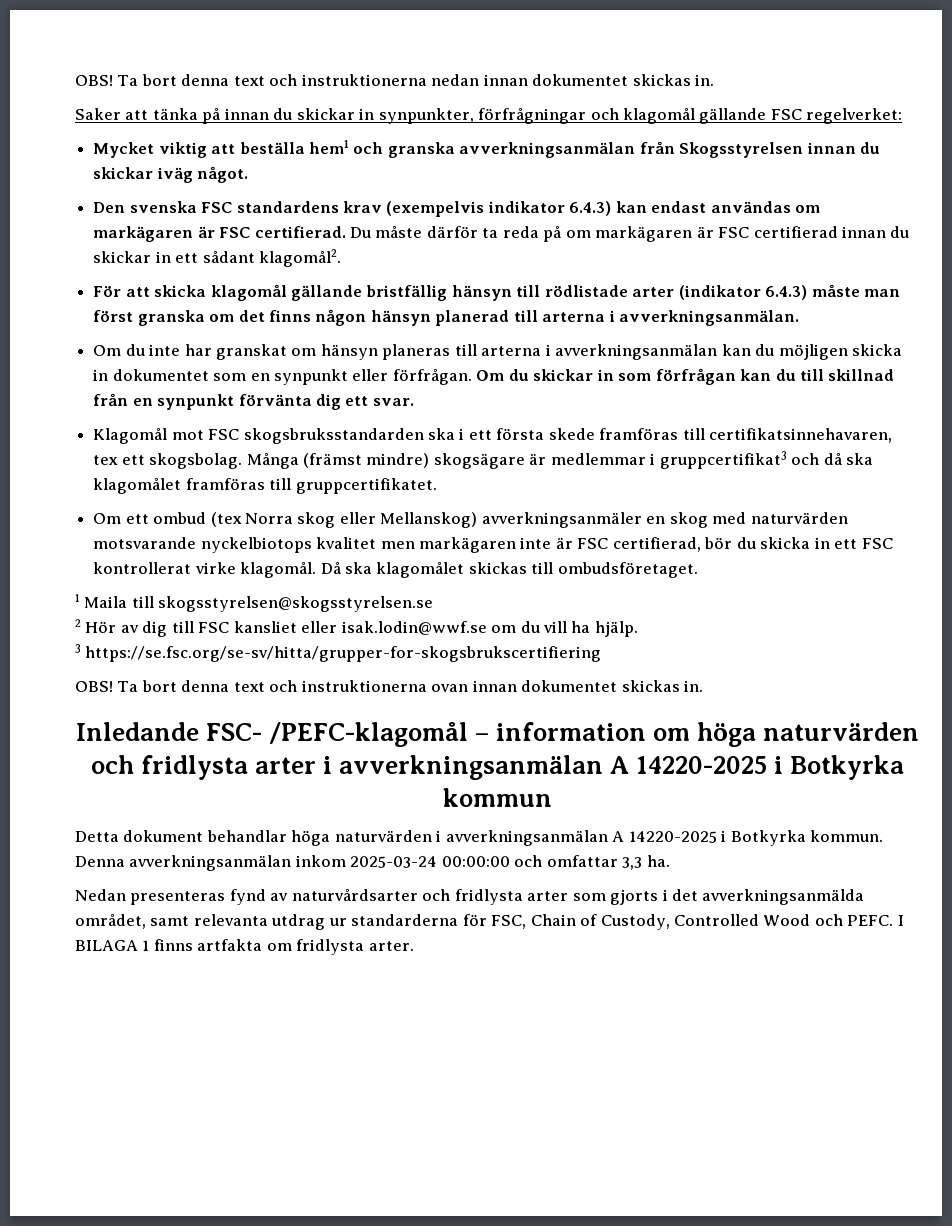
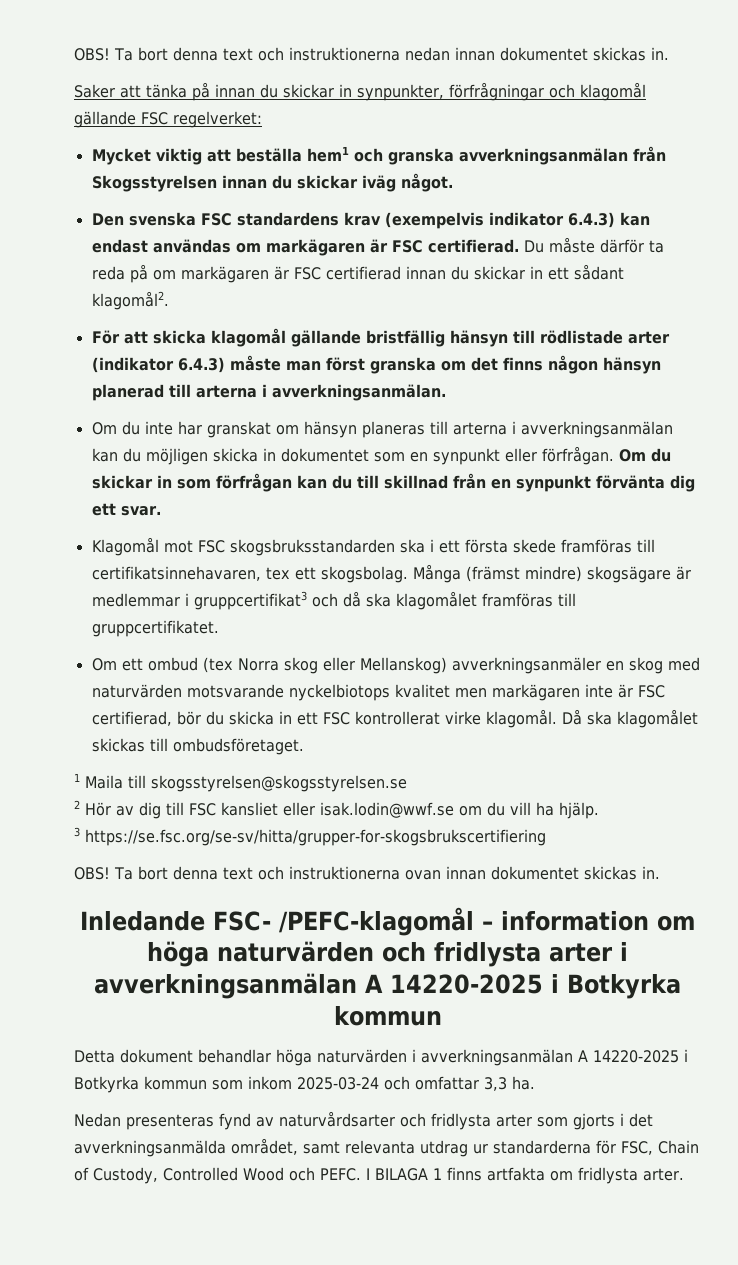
- Detta dokument behandlar höga naturvärden i avverkningsanmälan A 14220-2025 i Botkyrka kommun. Denna avverkningsanmälan inkom 2025-03-24 00:00:00 och omfattar 3,3 ha.
+ Detta dokument behandlar höga naturvärden i avverkningsanmälan A 14220-2025 i Botkyrka kommun som inkom 2025-03-24 och omfattar 3,3 ha.

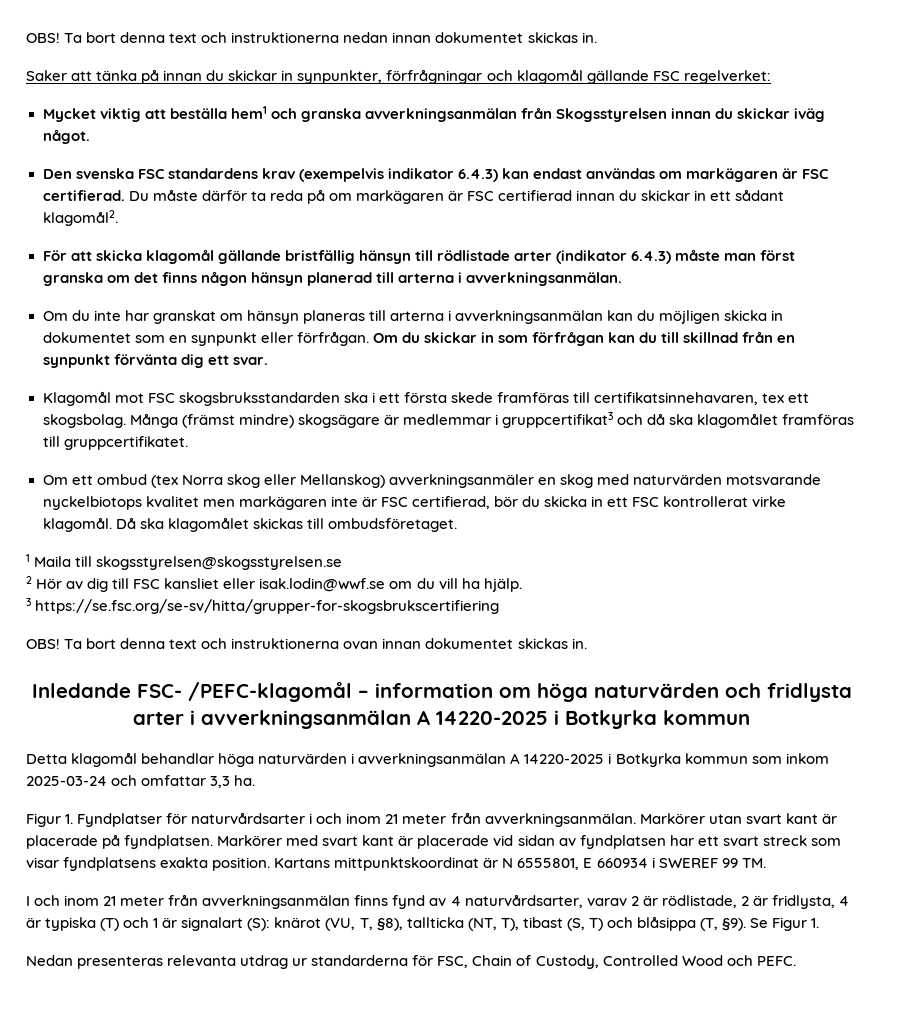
- Detta dokument behandlar höga naturvärden i avverkningsanmälan A 14220-2025 i Botkyrka kommun som inkom 2025-03-24 och omfattar 3,3 ha.
+ Detta klagomål behandlar höga naturvärden i avverkningsanmälan A 14220-2025 i Botkyrka kommun som inkom 2025-03-24 och omfattar 3,3 ha.
- Nedan presenteras fynd av naturvårdsarter och fridlysta arter som gjorts i det avverkningsanmälda området, samt relevanta utdrag ur standarderna för FSC, Chain of Custody, Controlled Wood och PEFC. I BILAGA 1 finns artfakta om fridlysta arter.
+ Figur 1. Fyndplatser för naturvårdsarter i och inom 21 meter från avverkningsanmälan. Markörer utan svart kant är placerade på fyndplatsen. Markörer med svart kant är placerade vid sidan av fyndplatsen har ett svart streck som visar fyndplatsens exakta position. Kartans mittpunktskoordinat är N 6555801, E 660934 i SWEREF 99 TM.
+ I och inom 21 meter från avverkningsanmälan finns fynd av 4 naturvårdsarter, varav 2 är rödlistade, 2 är fridlysta, 4 är typiska (T) och 1 är signalart (S): knärot (VU, T, §8), tallticka (NT, T), tibast (S, T) och blåsippa (T, §9). Se Figur 1.
+ Nedan presenteras relevanta utdrag ur standarderna för FSC, Chain of Custody, Controlled Wood och PEFC.

